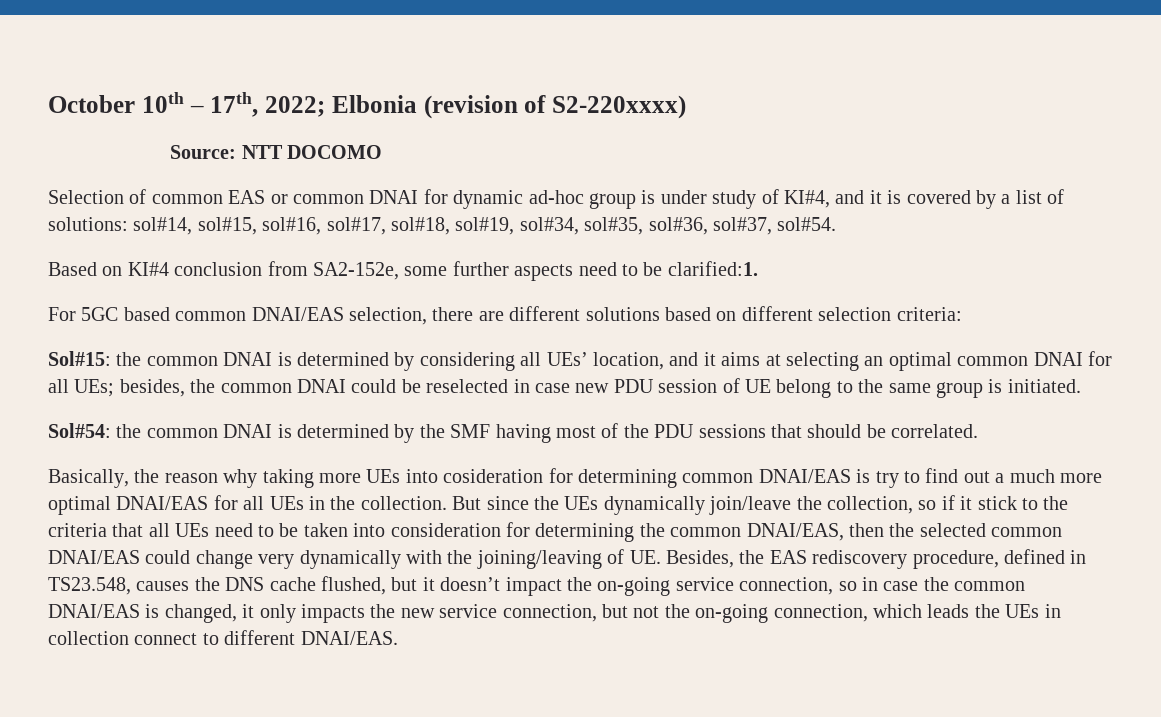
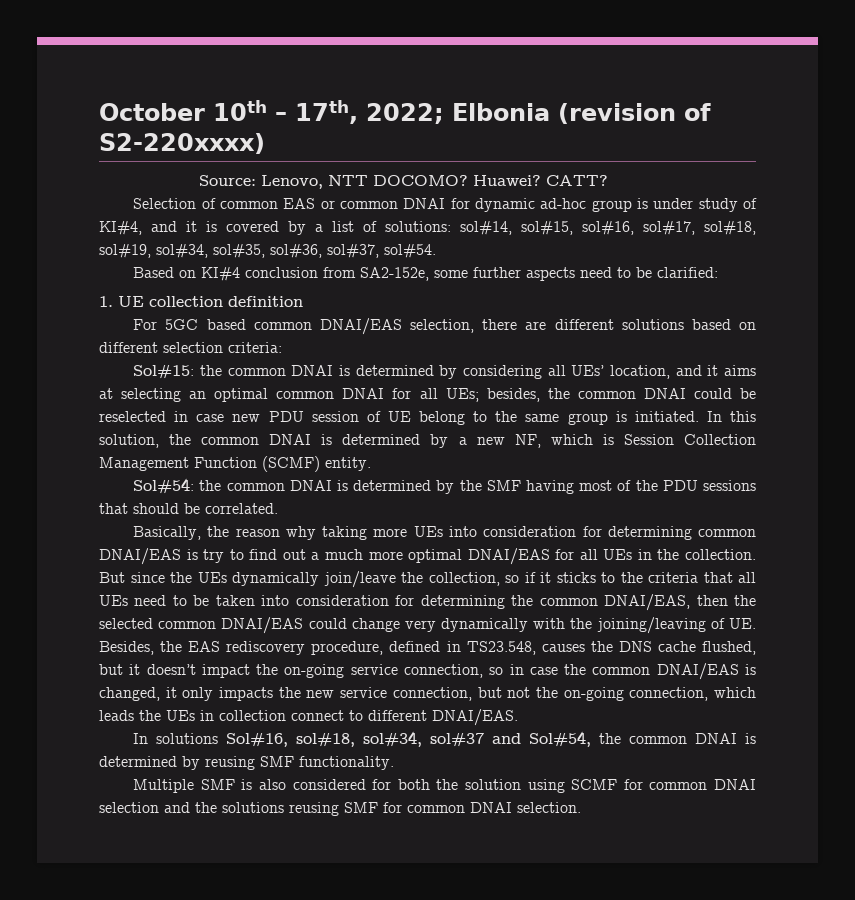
- Source: NTT DOCOMO
+ Source: Lenovo, NTT DOCOMO? Huawei? CATT?
- Based on KI#4 conclusion from SA2-152e, some further aspects need to be clarified:1.
+ Based on KI#4 conclusion from SA2-152e, some further aspects need to be clarified:
+ 1. UE collection definition
+ In this solution, the common DNAI is determined by a new NF, which is Session Collection Management Function (SCMF) entity.
- Basically, the reason why taking more UEs into cosideration for determining common DNAI/EAS is try to find out a much more optimal DNAI/EAS for all UEs in the collection.
+ Basically, the reason why taking more UEs into consideration for determining common DNAI/EAS is try to find out a much more optimal DNAI/EAS for all UEs in the collection.
- But since the UEs dynamically join/leave the collection, so if it stick to the criteria that all UEs need to be taken into consideration for determining the common DNAI/EAS, then the selected common DNAI/EAS could change very dynamically with the joining/leaving of UE. Besides, the EAS rediscovery procedure, defined in TS23.548, causes the DNS cache flushed, but it doesn’t impact the on-going service connection, so in case the common DNAI/EAS is changed, it only impacts the new service connection, but not the on-going connection, which leads the UEs in collection connect to different DNAI/EAS.
+ But since the UEs dynamically join/leave the collection, so if it sticks to the criteria that all UEs need to be taken into consideration for determining the common DNAI/EAS, then the selected common DNAI/EAS could change very dynamically with the joining/leaving of UE. Besides, the EAS rediscovery procedure, defined in TS23.548, causes the DNS cache flushed, but it doesn’t impact the on-going service connection, so in case the common DNAI/EAS is changed, it only impacts the new service connection, but not the on-going connection, which leads the UEs in collection connect to different DNAI/EAS.
+ In solutions Sol#16, sol#18, sol#34, sol#37 and Sol#54, the common DNAI is determined by reusing SMF functionality.
+ Multiple SMF is also considered for both the solution using SCMF for common DNAI selection and the solutions reusing SMF for common DNAI selection.

